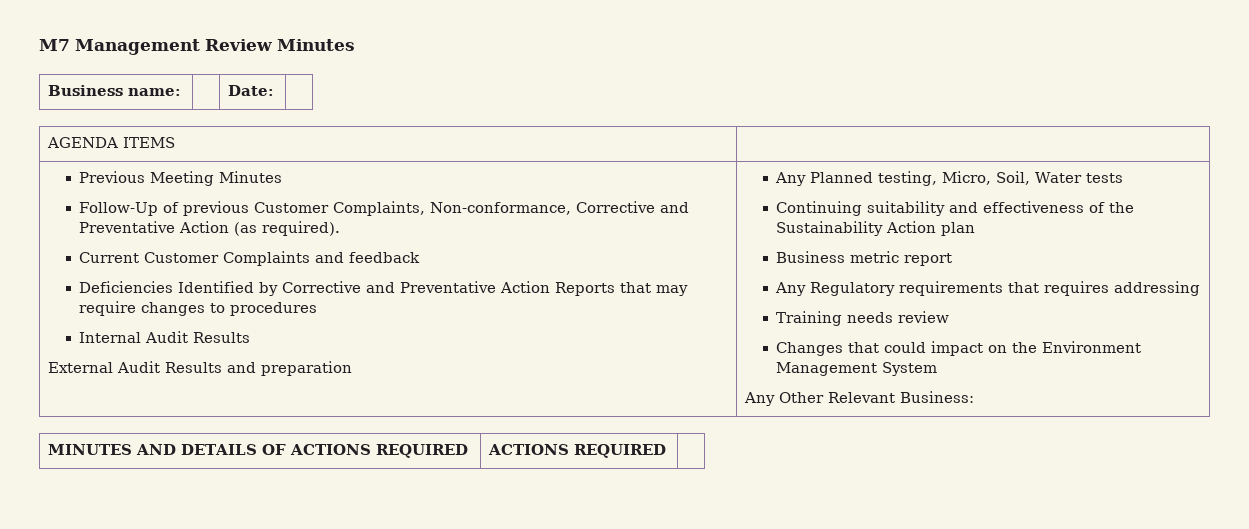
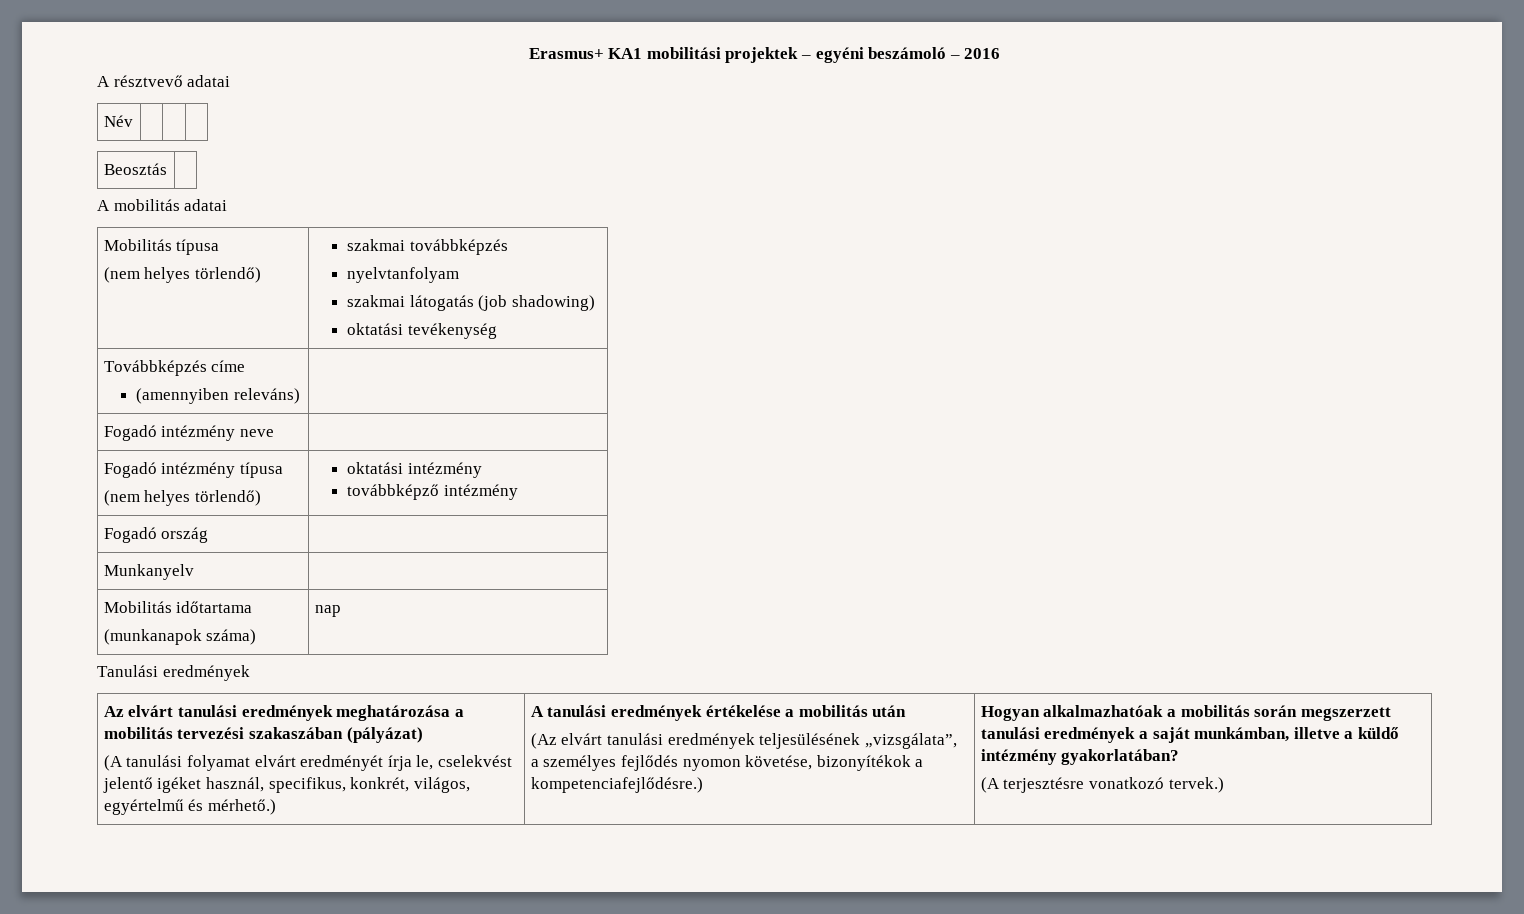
- M7 Management Review Minutes
- Business name: | | Date: |
- AGENDA ITEMS |
- Previous Meeting Minutes
- Follow-Up of previous Customer Complaints, Non-conformance, Corrective and Preventative Action (as required).
- Current Customer Complaints and feedback
- Deficiencies Identified by Corrective and Preventative Action Reports that may require changes to procedures
- Internal Audit Results
- External Audit Results and preparation | Any Planned testing, Micro, Soil, Water tests
- Continuing suitability and effectiveness of the Sustainability Action plan
- Business metric report
- Any Regulatory requirements that requires addressing
- Training needs review
- Changes that could impact on the Environment Management System
- Any Other Relevant Business:
- MINUTES AND DETAILS OF ACTIONS REQUIRED | ACTIONS REQUIRED |
+ Erasmus+ KA1 mobilitási projektek – egyéni beszámoló – 2016
+ A résztvevő adatai
+ Név | | |
+ Beosztás |
+ A mobilitás adatai
+ Mobilitás típusa
+ (nem helyes törlendő) | szakmai továbbképzés
+ nyelvtanfolyam
+ szakmai látogatás (job shadowing)
+ oktatási tevékenység
+ Továbbképzés címe
+ (amennyiben releváns) |
+ Fogadó intézmény neve |
+ Fogadó intézmény típusa
+ (nem helyes törlendő) | oktatási intézmény
+ továbbképző intézmény
+ Fogadó ország |
+ Munkanyelv |
+ Mobilitás időtartama
+ (munkanapok száma) | nap
+ Tanulási eredmények
+ Az elvárt tanulási eredmények meghatározása a mobilitás tervezési szakaszában (pályázat)
+ (A tanulási folyamat elvárt eredményét írja le, cselekvést jelentő igéket használ, specifikus, konkrét, világos, egyértelmű és mérhető.) | A tanulási eredmények értékelése a mobilitás után
+ (Az elvárt tanulási eredmények teljesülésének „vizsgálata”, a személyes fejlődés nyomon követése, bizonyítékok a kompetenciafejlődésre.) | Hogyan alkalmazhatóak a mobilitás során megszerzett tanulási eredmények a saját munkámban, illetve a küldő intézmény gyakorlatában?
+ (A terjesztésre vonatkozó tervek.)

